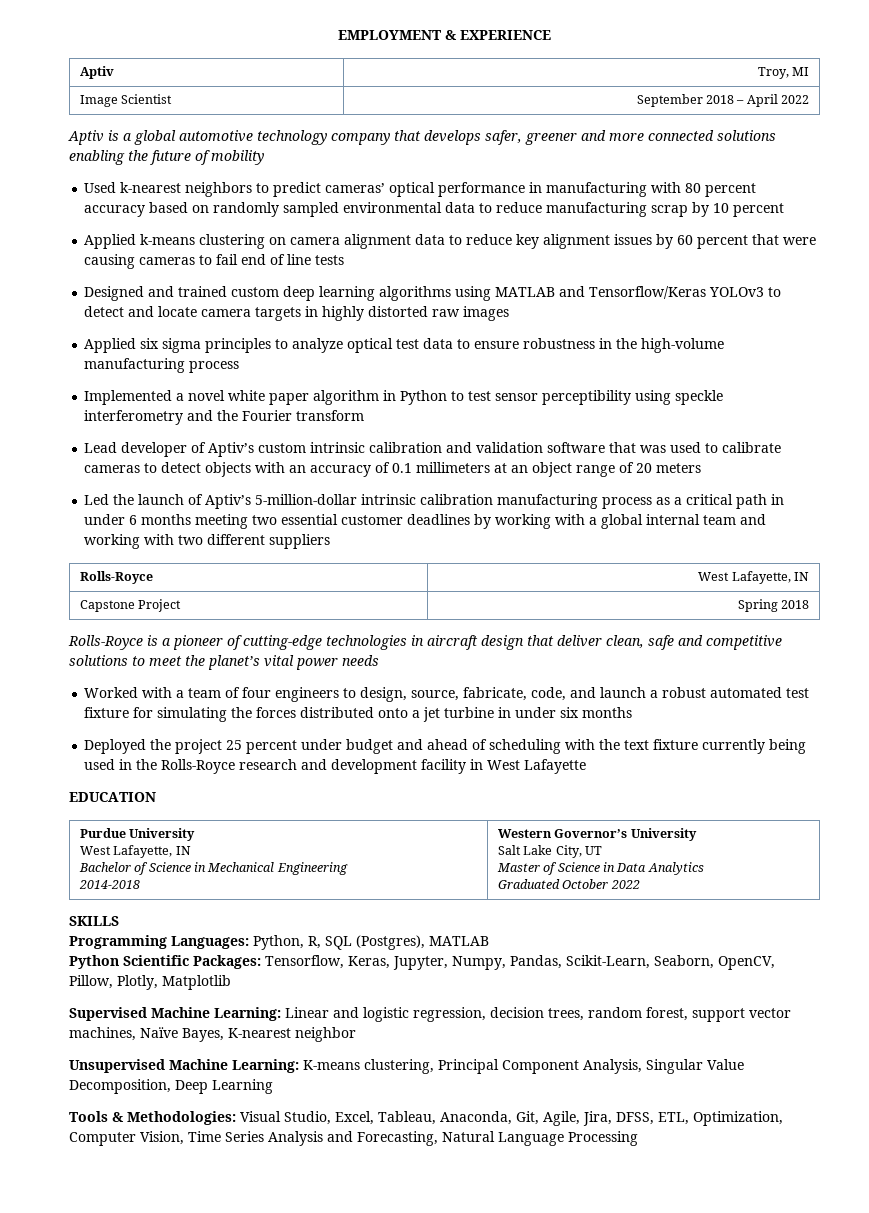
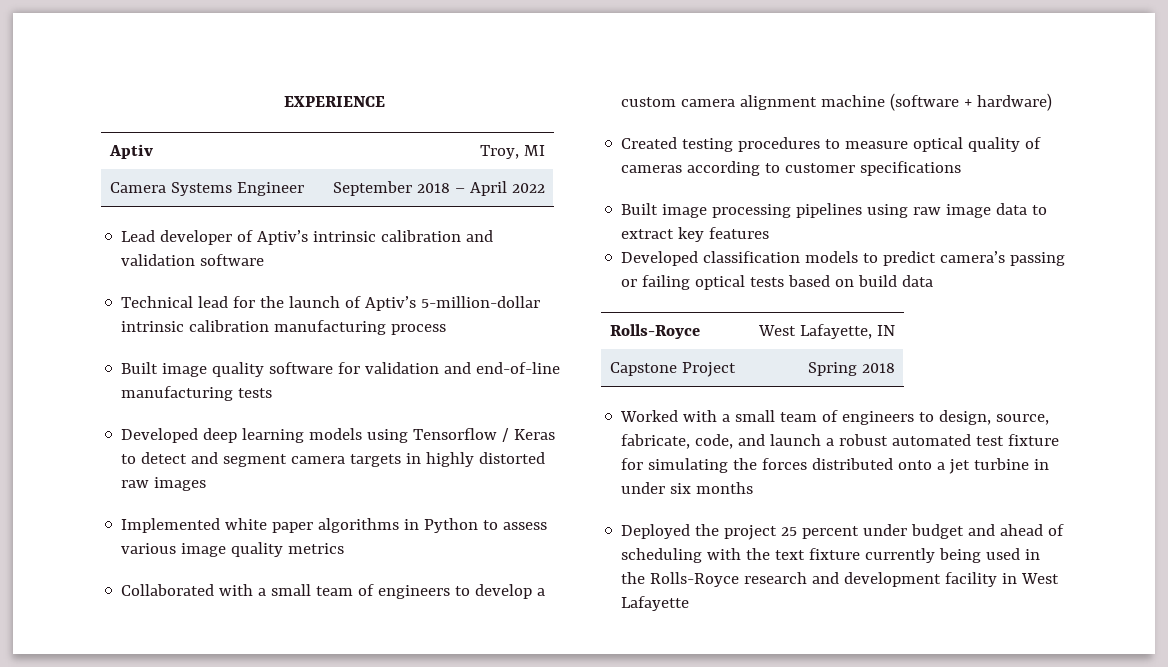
- EMPLOYMENT & EXPERIENCE
+ EXPERIENCE
- Image Scientist | September 2018 – April 2022
+ Camera Systems Engineer | September 2018 – April 2022
- Aptiv is a global automotive technology company that develops safer, greener and more connected solutions enabling the future of mobility
- Used k-nearest neighbors to predict cameras’ optical performance in manufacturing with 80 percent accuracy based on randomly sampled environmental data to reduce manufacturing scrap by 10 percent
- Applied k-means clustering on camera alignment data to reduce key alignment issues by 60 percent that were causing cameras to fail end of line tests
- Designed and trained custom deep learning algorithms using MATLAB and Tensorflow/Keras YOLOv3 to detect and locate camera targets in highly distorted raw images
- Applied six sigma principles to analyze optical test data to ensure robustness in the high-volume manufacturing process
- Implemented a novel white paper algorithm in Python to test sensor perceptibility using speckle interferometry and the Fourier transform
- Lead developer of Aptiv’s custom intrinsic calibration and validation software that was used to calibrate cameras to detect objects with an accuracy of 0.1 millimeters at an object range of 20 meters
- Led the launch of Aptiv’s 5-million-dollar intrinsic calibration manufacturing process as a critical path in under 6 months meeting two essential customer deadlines by working with a global internal team and working with two different suppliers
+ Lead developer of Aptiv’s intrinsic calibration and validation software
+ Technical lead for the launch of Aptiv’s 5-million-dollar intrinsic calibration manufacturing process
+ Built image quality software for validation and end-of-line manufacturing tests
+ Developed deep learning models using Tensorflow / Keras to detect and segment camera targets in highly distorted raw images
+ Implemented white paper algorithms in Python to assess various image quality metrics
+ Collaborated with a small team of engineers to develop a custom camera alignment machine (software + hardware)
+ Created testing procedures to measure optical quality of cameras according to customer specifications
+ Built image processing pipelines using raw image data to extract key features
+ Developed classification models to predict camera’s passing or failing optical tests based on build data
- Rolls-Royce is a pioneer of cutting-edge technologies in aircraft design that deliver clean, safe and competitive solutions to meet the planet’s vital power needs
- Worked with a team of four engineers to design, source, fabricate, code, and launch a robust automated test fixture for simulating the forces distributed onto a jet turbine in under six months
+ Worked with a small team of engineers to design, source, fabricate, code, and launch a robust automated test fixture for simulating the forces distributed onto a jet turbine in under six months
- EDUCATION
- Purdue University
- West Lafayette, IN
- Bachelor of Science in Mechanical Engineering
- 2014-2018 | Western Governor’s University
- Salt Lake City, UT
- Master of Science in Data Analytics
- Graduated October 2022
- SKILLS
- Programming Languages: Python, R, SQL (Postgres), MATLAB
- Python Scientific Packages: Tensorflow, Keras, Jupyter, Numpy, Pandas, Scikit-Learn, Seaborn, OpenCV, Pillow, Plotly, Matplotlib
- Supervised Machine Learning: Linear and logistic regression, decision trees, random forest, support vector machines, Naïve Bayes, K-nearest neighbor
- Unsupervised Machine Learning: K-means clustering, Principal Component Analysis, Singular Value Decomposition, Deep Learning
- Tools & Methodologies: Visual Studio, Excel, Tableau, Anaconda, Git, Agile, Jira, DFSS, ETL, Optimization, Computer Vision, Time Series Analysis and Forecasting, Natural Language Processing

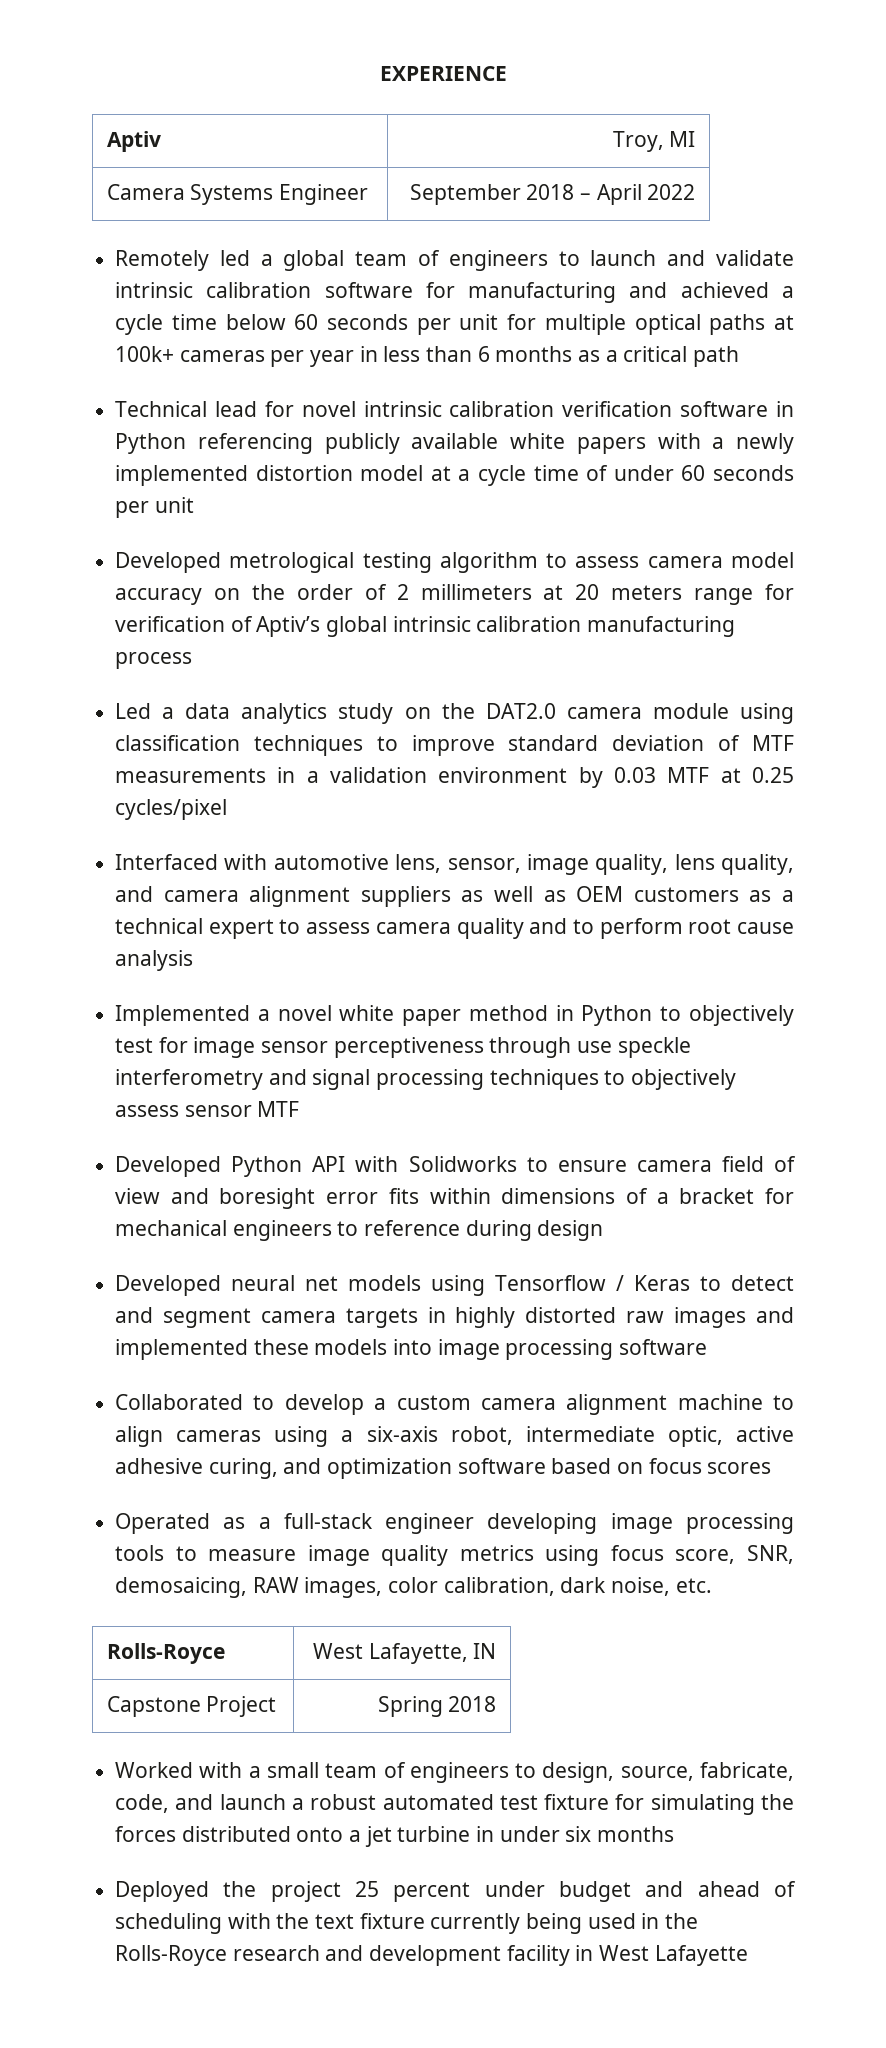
- Lead developer of Aptiv’s intrinsic calibration and validation software
- Technical lead for the launch of Aptiv’s 5-million-dollar intrinsic calibration manufacturing process
+ Remotely led a global team of engineers to launch and validate intrinsic calibration software for manufacturing and achieved a cycle time below 60 seconds per unit for multiple optical paths at 100k+ cameras per year in less than 6 months as a critical path
+ Technical lead for novel intrinsic calibration verification software in Python referencing publicly available white papers with a newly implemented distortion model at a cycle time of under 60 seconds per unit
+ Developed metrological testing algorithm to assess camera model accuracy on the order of 2 millimeters at 20 meters range for verification of Aptiv’s global intrinsic calibration manufacturing process
- Built image quality software for validation and end-of-line manufacturing tests
- Developed deep learning models using Tensorflow / Keras to detect and segment camera targets in highly distorted raw images
- Implemented white paper algorithms in Python to assess various image quality metrics
- Collaborated with a small team of engineers to develop a custom camera alignment machine (software + hardware)
- Created testing procedures to measure optical quality of cameras according to customer specifications
- Built image processing pipelines using raw image data to extract key features
- Developed classification models to predict camera’s passing or failing optical tests based on build data
+ Led a data analytics study on the DAT2.0 camera module using classification techniques to improve standard deviation of MTF measurements in a validation environment by 0.03 MTF at 0.25 cycles/pixel
+ Interfaced with automotive lens, sensor, image quality, lens quality, and camera alignment suppliers as well as OEM customers as a technical expert to assess camera quality and to perform root cause analysis
+ Implemented a novel white paper method in Python to objectively test for image sensor perceptiveness through use speckle interferometry and signal processing techniques to objectively assess sensor MTF
+ Developed Python API with Solidworks to ensure camera field of view and boresight error fits within dimensions of a bracket for mechanical engineers to reference during design
+ Developed neural net models using Tensorflow / Keras to detect and segment camera targets in highly distorted raw images and implemented these models into image processing software
+ Collaborated to develop a custom camera alignment machine to align cameras using a six-axis robot, intermediate optic, active adhesive curing, and optimization software based on focus scores
+ Operated as a full-stack engineer developing image processing tools to measure image quality metrics using focus score, SNR, demosaicing, RAW images, color calibration, dark noise, etc.

